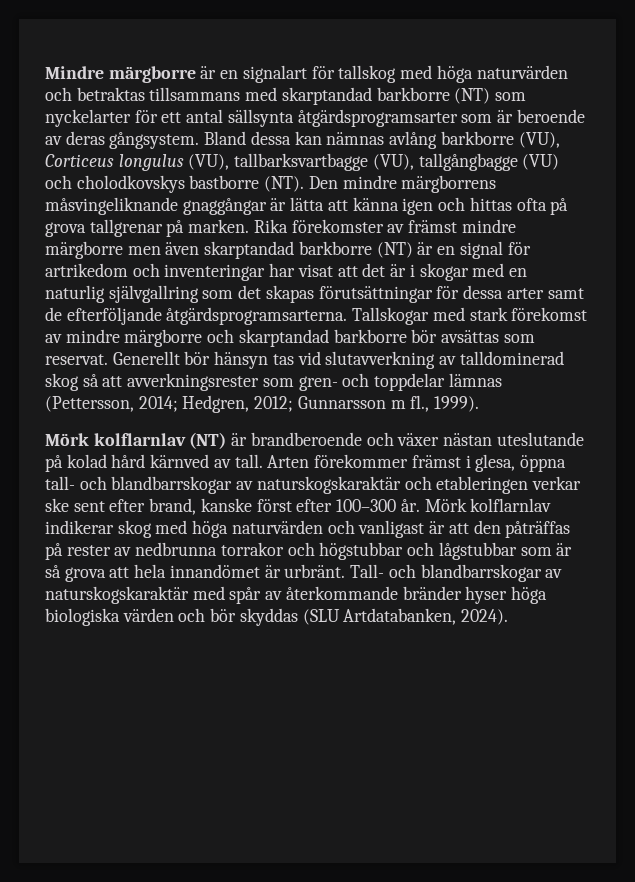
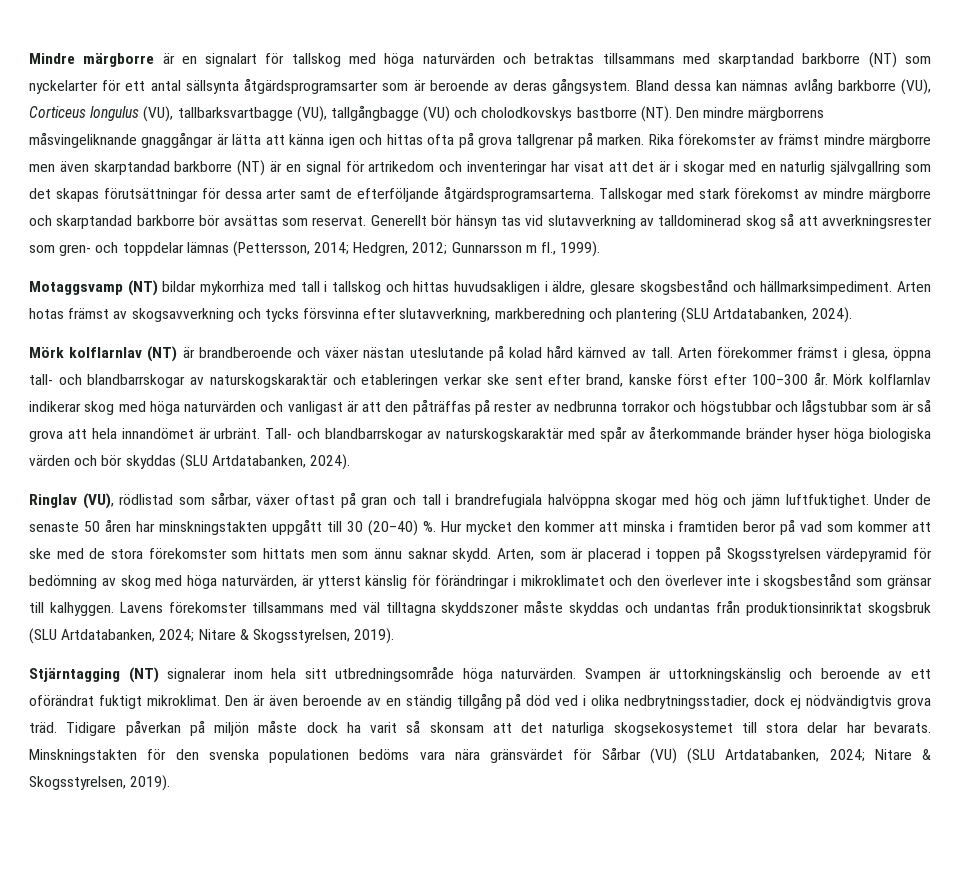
+ Motaggsvamp (NT) bildar mykorrhiza med tall i tallskog och hittas huvudsakligen i äldre, glesare skogsbestånd och hällmarksimpediment. Arten hotas främst av skogsavverkning och tycks försvinna efter slutavverkning, markberedning och plantering (SLU Artdatabanken, 2024).
+ Ringlav (VU), rödlistad som sårbar, växer oftast på gran och tall i brandrefugiala halvöppna skogar med hög och jämn luftfuktighet. Under de senaste 50 åren har minskningstakten uppgått till 30 (20–40) %. Hur mycket den kommer att minska i framtiden beror på vad som kommer att ske med de stora förekomster som hittats men som ännu saknar skydd. Arten, som är placerad i toppen på Skogsstyrelsen värdepyramid för bedömning av skog med höga naturvärden, är ytterst känslig för förändringar i mikroklimatet och den överlever inte i skogsbestånd som gränsar till kalhyggen. Lavens förekomster tillsammans med väl tilltagna skyddszoner måste skyddas och undantas från produktionsinriktat skogsbruk (SLU Artdatabanken, 2024; Nitare & Skogsstyrelsen, 2019).
+ Stjärntagging (NT) signalerar inom hela sitt utbredningsområde höga naturvärden. Svampen är uttorkningskänslig och beroende av ett oförändrat fuktigt mikroklimat. Den är även beroende av en ständig tillgång på död ved i olika nedbrytningsstadier, dock ej nödvändigtvis grova träd. Tidigare påverkan på miljön måste dock ha varit så skonsam att det naturliga skogsekosystemet till stora delar har bevarats. Minskningstakten för den svenska populationen bedöms vara nära gränsvärdet för Sårbar (VU) (SLU Artdatabanken, 2024; Nitare & Skogsstyrelsen, 2019).

